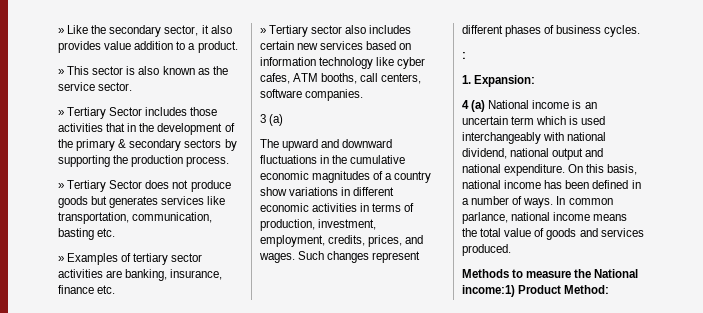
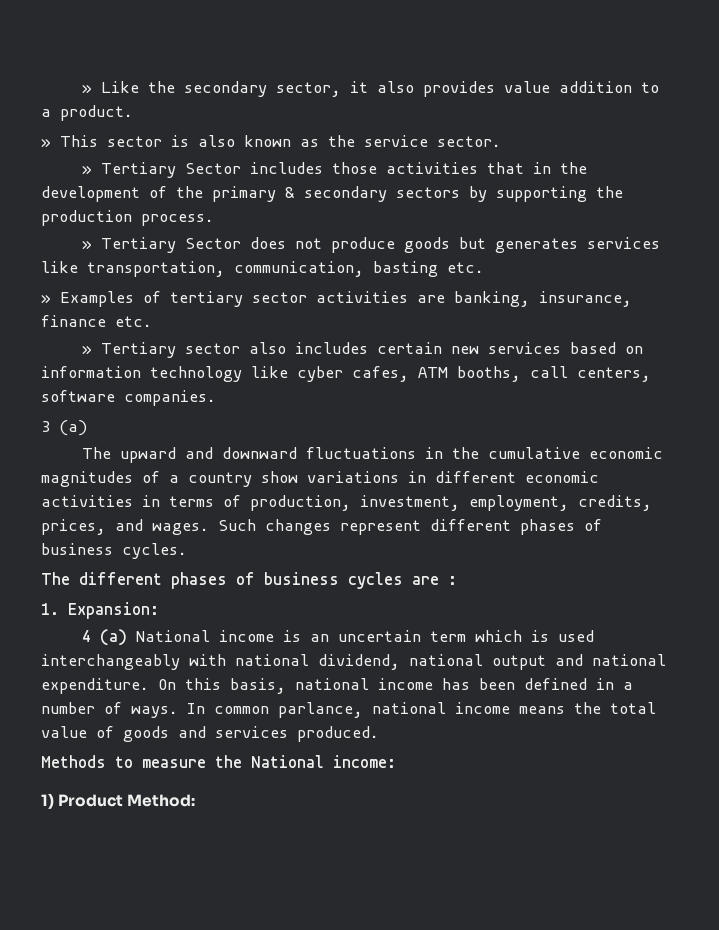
- :
+ The different phases of business cycles are :
- Methods to measure the National income:1) Product Method:
+ Methods to measure the National income:
+ 1) Product Method:

